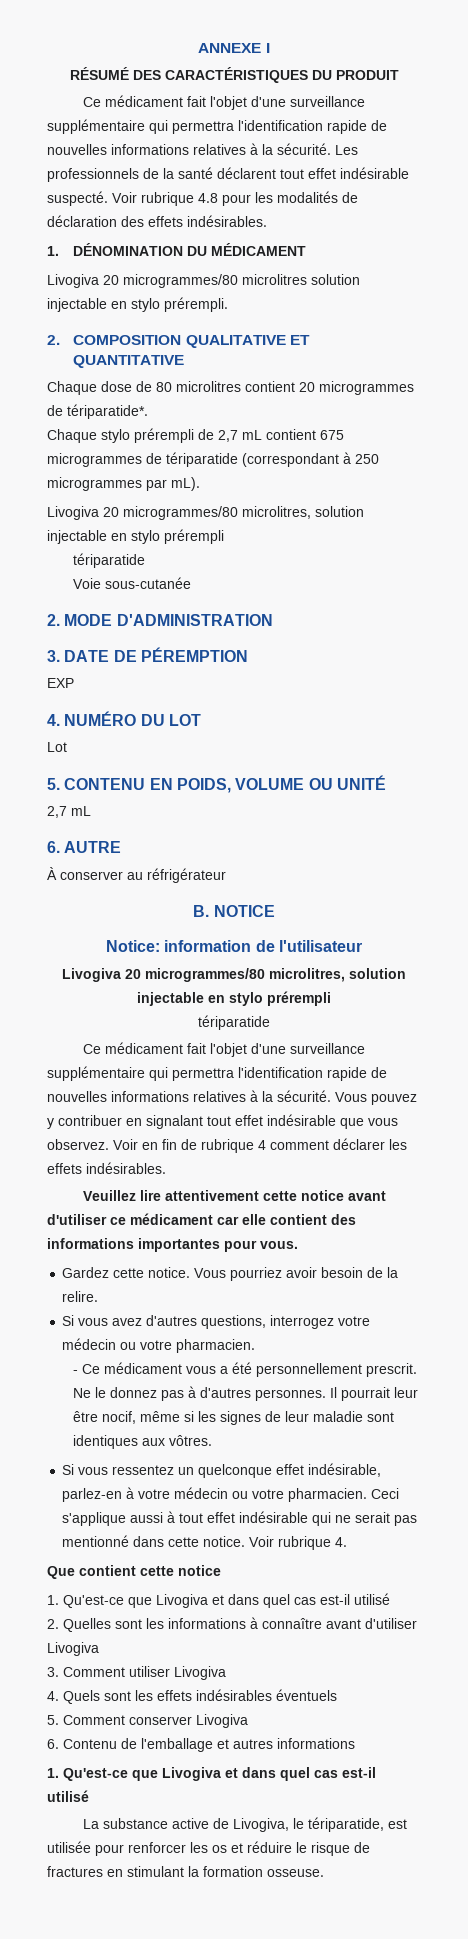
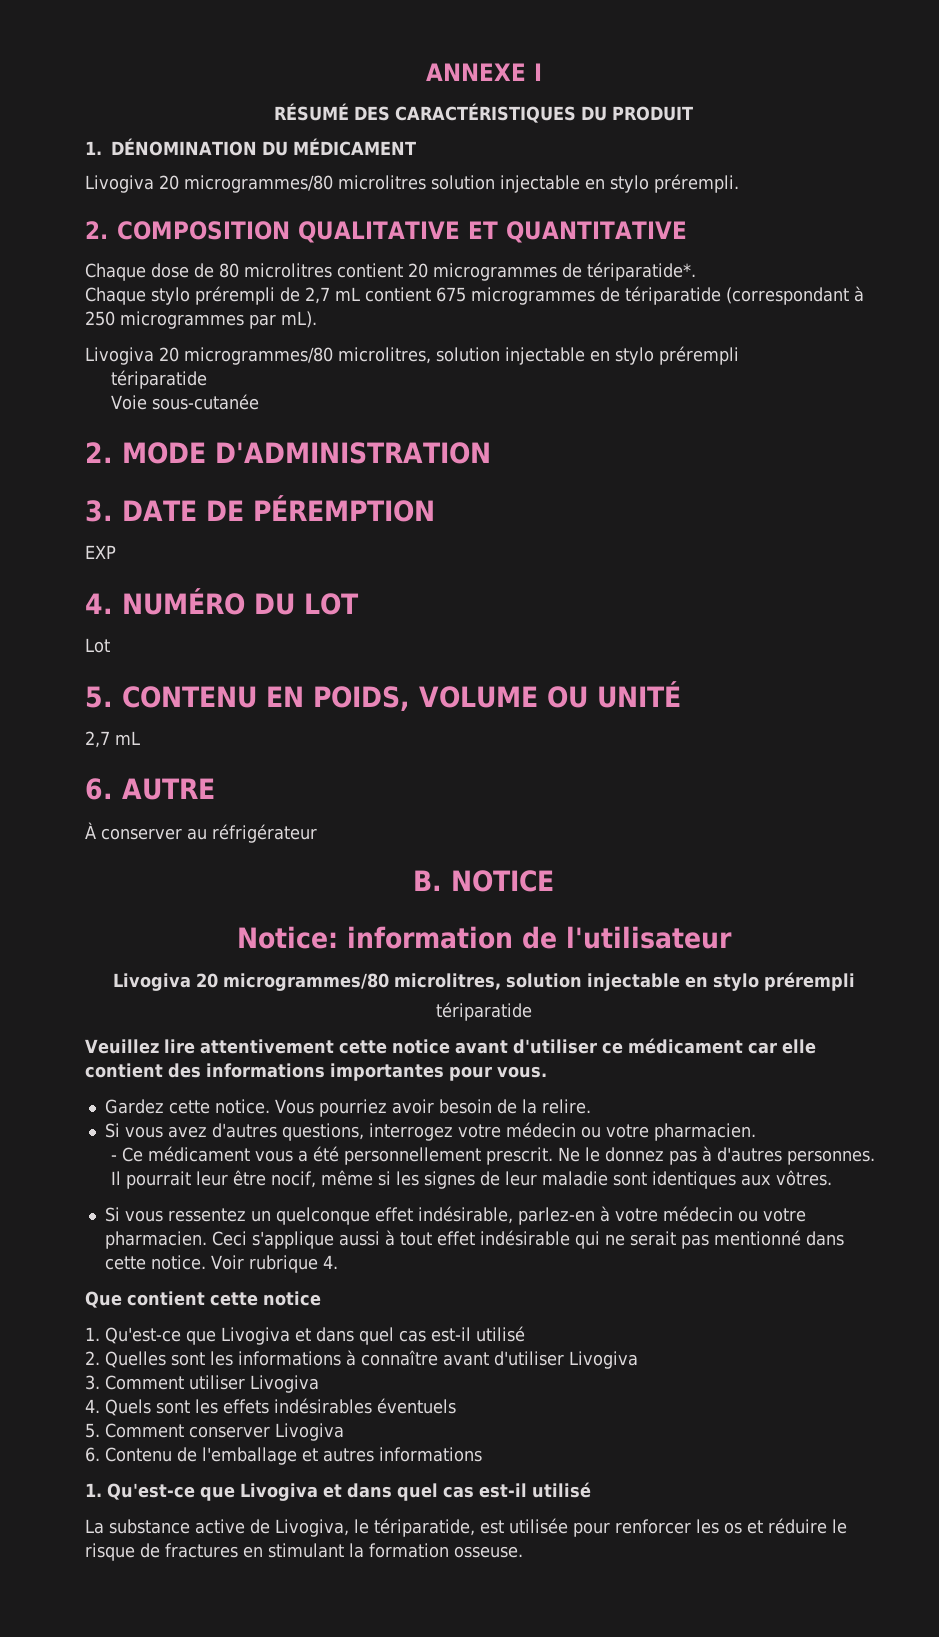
- Ce médicament fait l'objet d'une surveillance supplémentaire qui permettra l'identification rapide de nouvelles informations relatives à la sécurité. Les professionnels de la santé déclarent tout effet indésirable suspecté. Voir rubrique 4.8 pour les modalités de déclaration des effets indésirables.
- Ce médicament fait l'objet d'une surveillance supplémentaire qui permettra l'identification rapide de nouvelles informations relatives à la sécurité. Vous pouvez y contribuer en signalant tout effet indésirable que vous observez. Voir en fin de rubrique 4 comment déclarer les effets indésirables.

